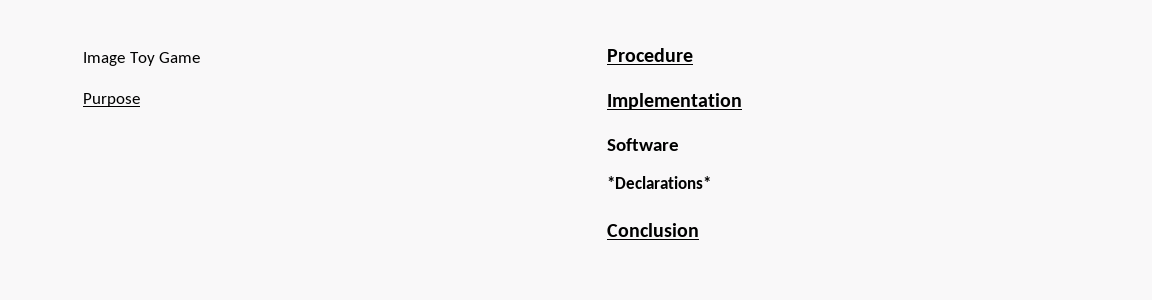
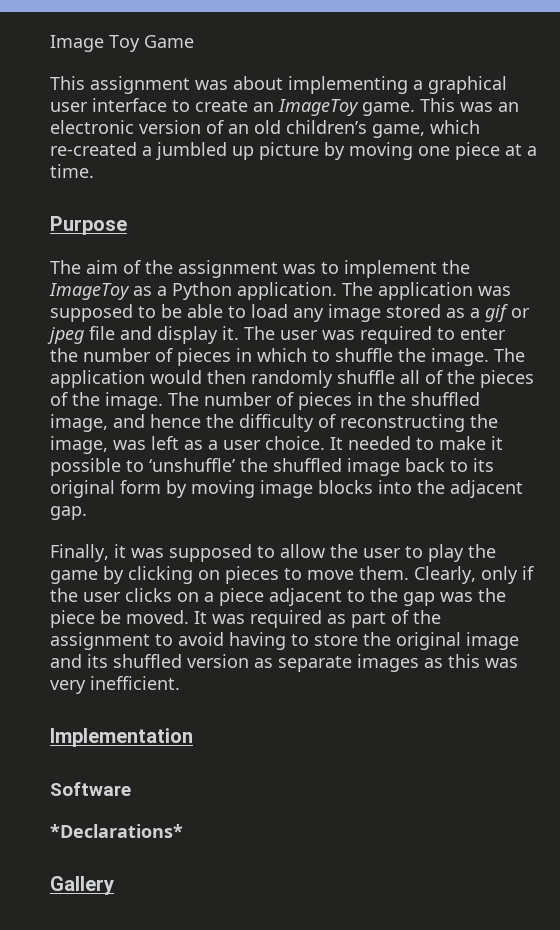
+ This assignment was about implementing a graphical user interface to create an ImageToy game. This was an electronic version of an old children’s game, which re-created a jumbled up picture by moving one piece at a time.
  Purpose
- Procedure
+ The aim of the assignment was to implement the ImageToy as a Python application. The application was supposed to be able to load any image stored as a gif or jpeg file and display it. The user was required to enter the number of pieces in which to shuffle the image. The application would then randomly shuffle all of the pieces of the image. The number of pieces in the shuffled image, and hence the difficulty of reconstructing the image, was left as a user choice. It needed to make it possible to ‘unshuffle’ the shuffled image back to its original form by moving image blocks into the adjacent gap.
+ Finally, it was supposed to allow the user to play the game by clicking on pieces to move them. Clearly, only if the user clicks on a piece adjacent to the gap was the piece be moved. It was required as part of the assignment to avoid having to store the original image and its shuffled version as separate images as this was very inefficient.
- Conclusion
+ Gallery

